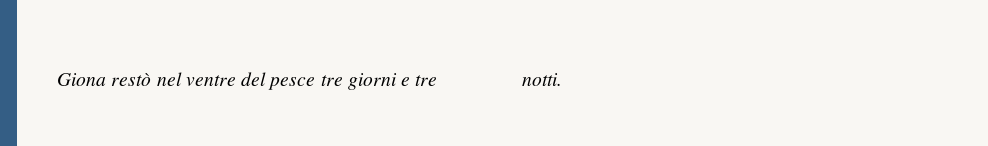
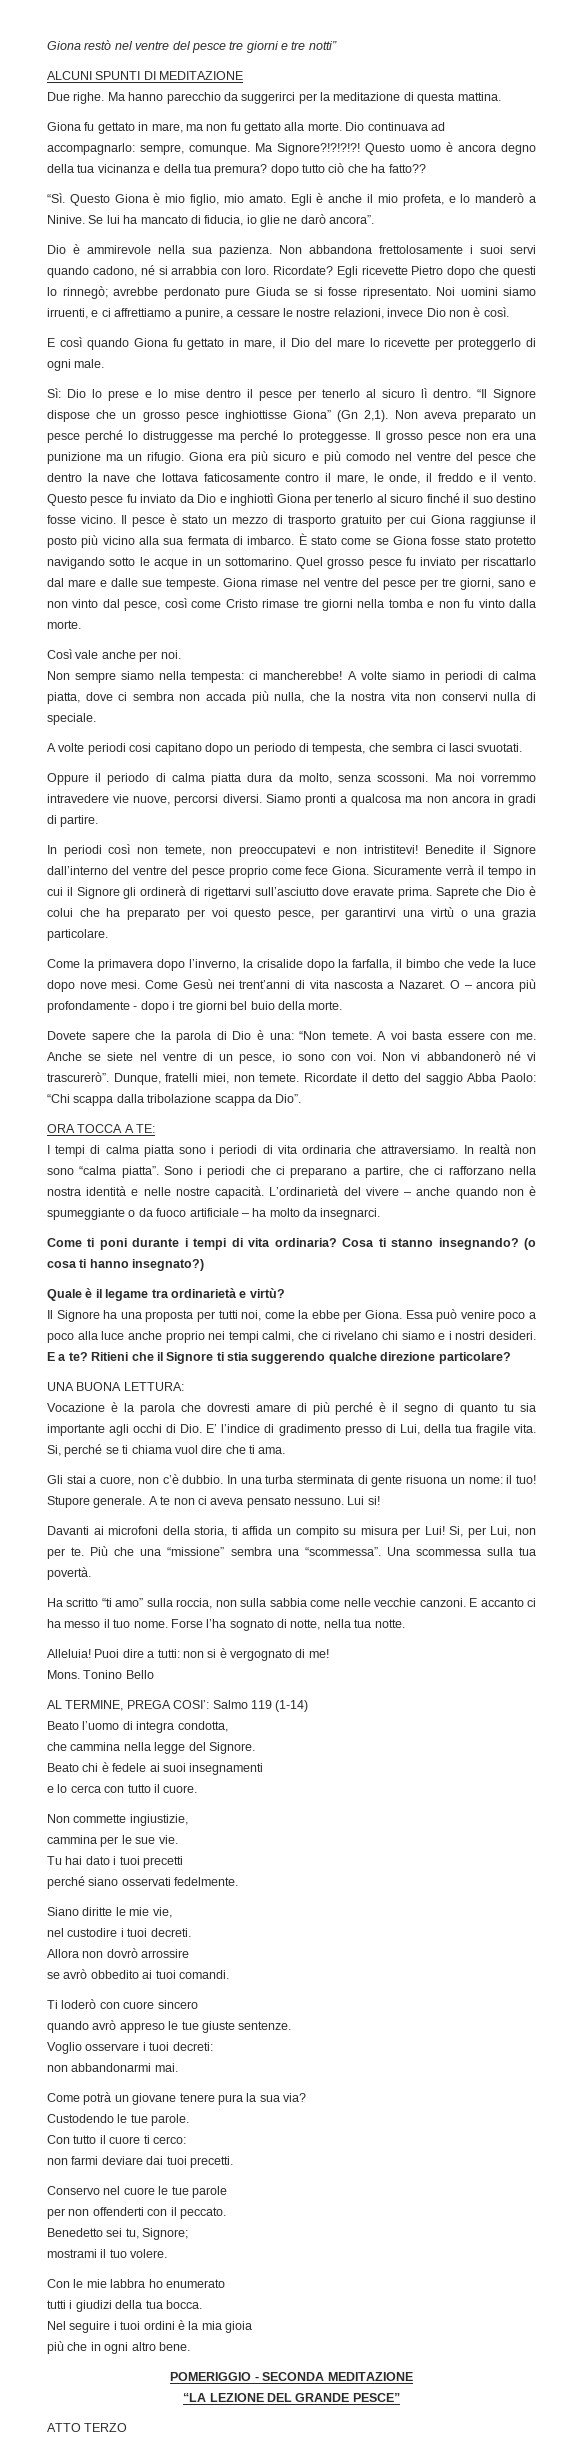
- Giona restò nel ventre del pesce tre giorni e tre notti.
+ Giona restò nel ventre del pesce tre giorni e tre notti”
+ ALCUNI SPUNTI DI MEDITAZIONE
+ Due righe. Ma hanno parecchio da suggerirci per la meditazione di questa mattina.
+ Giona fu gettato in mare, ma non fu gettato alla morte. Dio continuava ad accompagnarlo: sempre, comunque. Ma Signore?!?!?!?! Questo uomo è ancora degno della tua vicinanza e della tua premura? dopo tutto ciò che ha fatto??
+ “Sì. Questo Giona è mio figlio, mio amato. Egli è anche il mio profeta, e lo manderò a Ninive. Se lui ha mancato di fiducia, io glie ne darò ancora”.
+ Dio è ammirevole nella sua pazienza. Non abbandona frettolosamente i suoi servi quando cadono, né si arrabbia con loro. Ricordate? Egli ricevette Pietro dopo che questi lo rinnegò; avrebbe perdonato pure Giuda se si fosse ripresentato. Noi uomini siamo irruenti, e ci affrettiamo a punire, a cessare le nostre relazioni, invece Dio non è così.
+ E così quando Giona fu gettato in mare, il Dio del mare lo ricevette per proteggerlo di ogni male.
+ Sì: Dio lo prese e lo mise dentro il pesce per tenerlo al sicuro lì dentro. “Il Signore dispose che un grosso pesce inghiottisse Giona” (Gn 2,1). Non aveva preparato un pesce perché lo distruggesse ma perché lo proteggesse. Il grosso pesce non era una punizione ma un rifugio. Giona era più sicuro e più comodo nel ventre del pesce che dentro la nave che lottava faticosamente contro il mare, le onde, il freddo e il vento. Questo pesce fu inviato da Dio e inghiottì Giona per tenerlo al sicuro finché il suo destino fosse vicino. Il pesce è stato un mezzo di trasporto gratuito per cui Giona raggiunse il posto più vicino alla sua fermata di imbarco. È stato come se Giona fosse stato protetto navigando sotto le acque in un sottomarino. Quel grosso pesce fu inviato per riscattarlo dal mare e dalle sue tempeste. Giona rimase nel ventre del pesce per tre giorni, sano e non vinto dal pesce, così come Cristo rimase tre giorni nella tomba e non fu vinto dalla morte.
+ Così vale anche per noi.
+ Non sempre siamo nella tempesta: ci mancherebbe! A volte siamo in periodi di calma piatta, dove ci sembra non accada più nulla, che la nostra vita non conservi nulla di speciale.
+ A volte periodi cosi capitano dopo un periodo di tempesta, che sembra ci lasci svuotati.
+ Oppure il periodo di calma piatta dura da molto, senza scossoni. Ma noi vorremmo intravedere vie nuove, percorsi diversi. Siamo pronti a qualcosa ma non ancora in gradi di partire.
+ In periodi così non temete, non preoccupatevi e non intristitevi! Benedite il Signore dall’interno del ventre del pesce proprio come fece Giona. Sicuramente verrà il tempo in cui il Signore gli ordinerà di rigettarvi sull’asciutto dove eravate prima. Saprete che Dio è colui che ha preparato per voi questo pesce, per garantirvi una virtù o una grazia particolare.
+ Come la primavera dopo l’inverno, la crisalide dopo la farfalla, il bimbo che vede la luce dopo nove mesi. Come Gesù nei trent’anni di vita nascosta a Nazaret. O – ancora più profondamente - dopo i tre giorni bel buio della morte.
+ Dovete sapere che la parola di Dio è una: “Non temete. A voi basta essere con me. Anche se siete nel ventre di un pesce, io sono con voi. Non vi abbandonerò né vi trascurerò”. Dunque, fratelli miei, non temete. Ricordate il detto del saggio Abba Paolo: “Chi scappa dalla tribolazione scappa da Dio”.
+ ORA TOCCA A TE:
+ I tempi di calma piatta sono i periodi di vita ordinaria che attraversiamo. In realtà non sono “calma piatta”. Sono i periodi che ci preparano a partire, che ci rafforzano nella nostra identità e nelle nostre capacità. L’ordinarietà del vivere – anche quando non è spumeggiante o da fuoco artificiale – ha molto da insegnarci.
+ Come ti poni durante i tempi di vita ordinaria? Cosa ti stanno insegnando? (o cosa ti hanno insegnato?)
+ Quale è il legame tra ordinarietà e virtù?
+ Il Signore ha una proposta per tutti noi, come la ebbe per Giona. Essa può venire poco a poco alla luce anche proprio nei tempi calmi, che ci rivelano chi siamo e i nostri desideri. E a te? Ritieni che il Signore ti stia suggerendo qualche direzione particolare?
+ UNA BUONA LETTURA:
+ Vocazione è la parola che dovresti amare di più perché è il segno di quanto tu sia importante agli occhi di Dio. E’ l’indice di gradimento presso di Lui, della tua fragile vita. Si, perché se ti chiama vuol dire che ti ama.
+ Gli stai a cuore, non c’è dubbio. In una turba sterminata di gente risuona un nome: il tuo! Stupore generale. A te non ci aveva pensato nessuno. Lui si!
+ Davanti ai microfoni della storia, ti affida un compito su misura per Lui! Si, per Lui, non per te. Più che una “missione” sembra una “scommessa”. Una scommessa sulla tua povertà.
+ Ha scritto “ti amo” sulla roccia, non sulla sabbia come nelle vecchie canzoni. E accanto ci ha messo il tuo nome. Forse l’ha sognato di notte, nella tua notte.
+ Alleluia! Puoi dire a tutti: non si è vergognato di me!
+ Mons. Tonino Bello
+ AL TERMINE, PREGA COSI’: Salmo 119 (1-14)
+ Beato l’uomo di integra condotta,
+ che cammina nella legge del Signore.
+ Beato chi è fedele ai suoi insegnamenti
+ e lo cerca con tutto il cuore.
+ Non commette ingiustizie,
+ cammina per le sue vie.
+ Tu hai dato i tuoi precetti
+ perché siano osservati fedelmente.
+ Siano diritte le mie vie,
+ nel custodire i tuoi decreti.
+ Allora non dovrò arrossire
+ se avrò obbedito ai tuoi comandi.
+ Ti loderò con cuore sincero
+ quando avrò appreso le tue giuste sentenze.
+ Voglio osservare i tuoi decreti:
+ non abbandonarmi mai.
+ Come potrà un giovane tenere pura la sua via?
+ Custodendo le tue parole.
+ Con tutto il cuore ti cerco:
+ non farmi deviare dai tuoi precetti.
+ Conservo nel cuore le tue parole
+ per non offenderti con il peccato.
+ Benedetto sei tu, Signore;
+ mostrami il tuo volere.
+ Con le mie labbra ho enumerato
+ tutti i giudizi della tua bocca.
+ Nel seguire i tuoi ordini è la mia gioia
+ più che in ogni altro bene.
+ POMERIGGIO - SECONDA MEDITAZIONE
+ “LA LEZIONE DEL GRANDE PESCE”
+ ATTO TERZO

